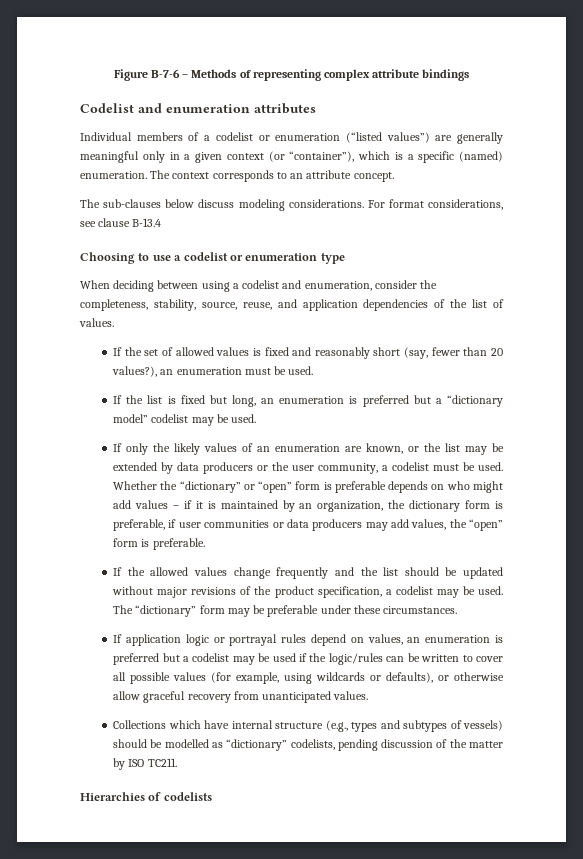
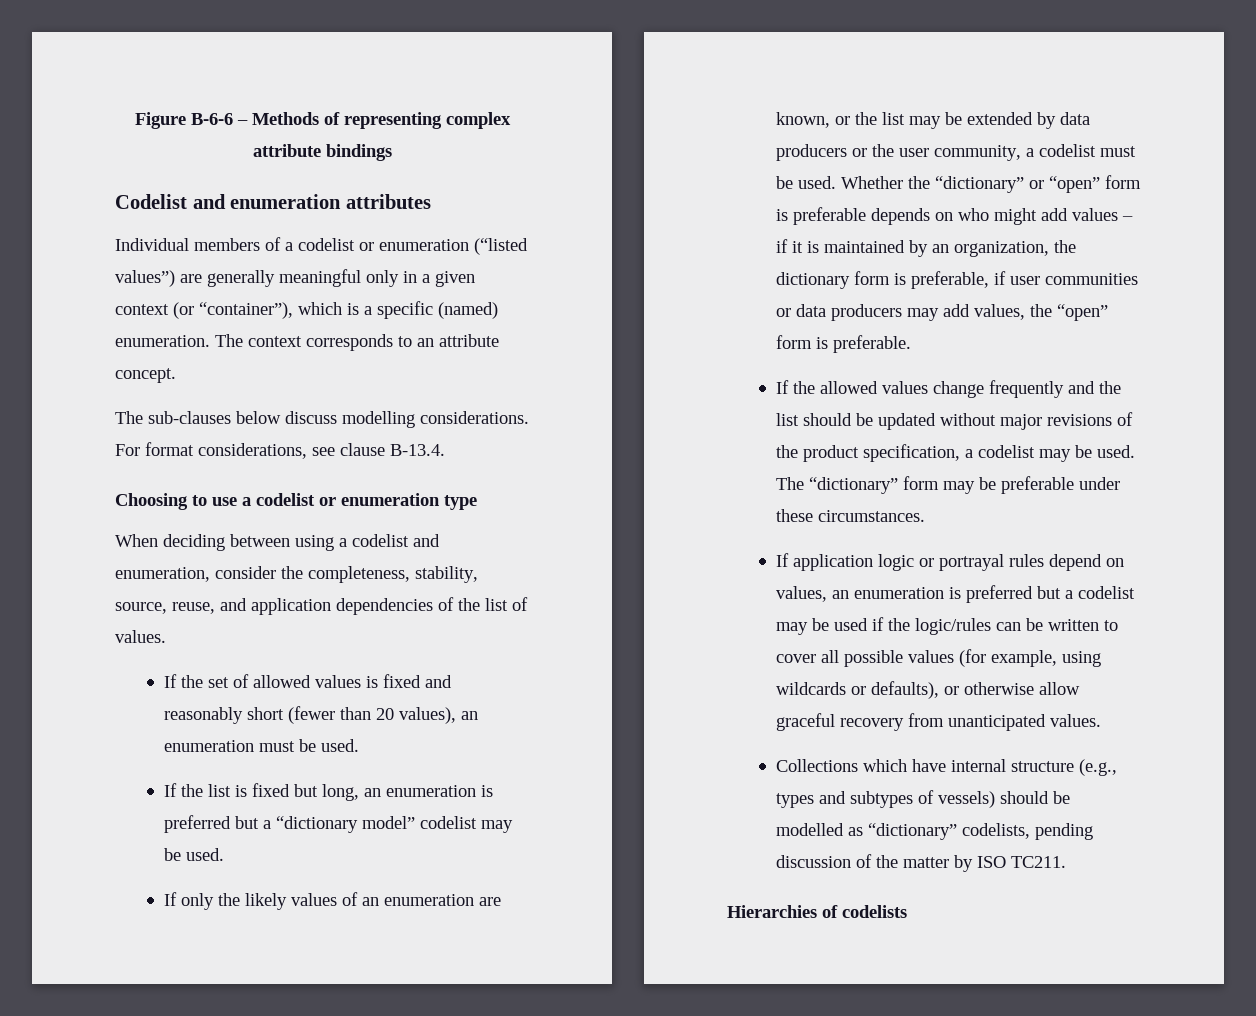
- Figure B-7-6 – Methods of representing complex attribute bindings
+ Figure B-6-6 – Methods of representing complex attribute bindings
- The sub-clauses below discuss modeling considerations.
+ The sub-clauses below discuss modelling considerations.
- For format considerations, see clause B-13.4
+ For format considerations, see clause B-13.4.
- If the set of allowed values is fixed and reasonably short (say, fewer than 20 values?), an enumeration must be used.
+ If the set of allowed values is fixed and reasonably short (fewer than 20 values), an enumeration must be used.

